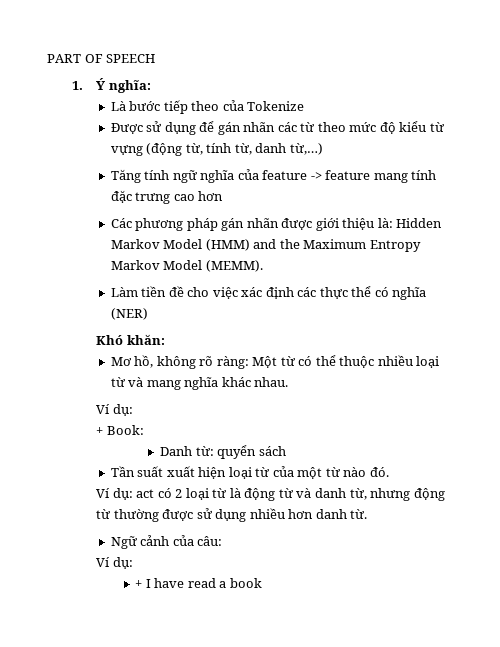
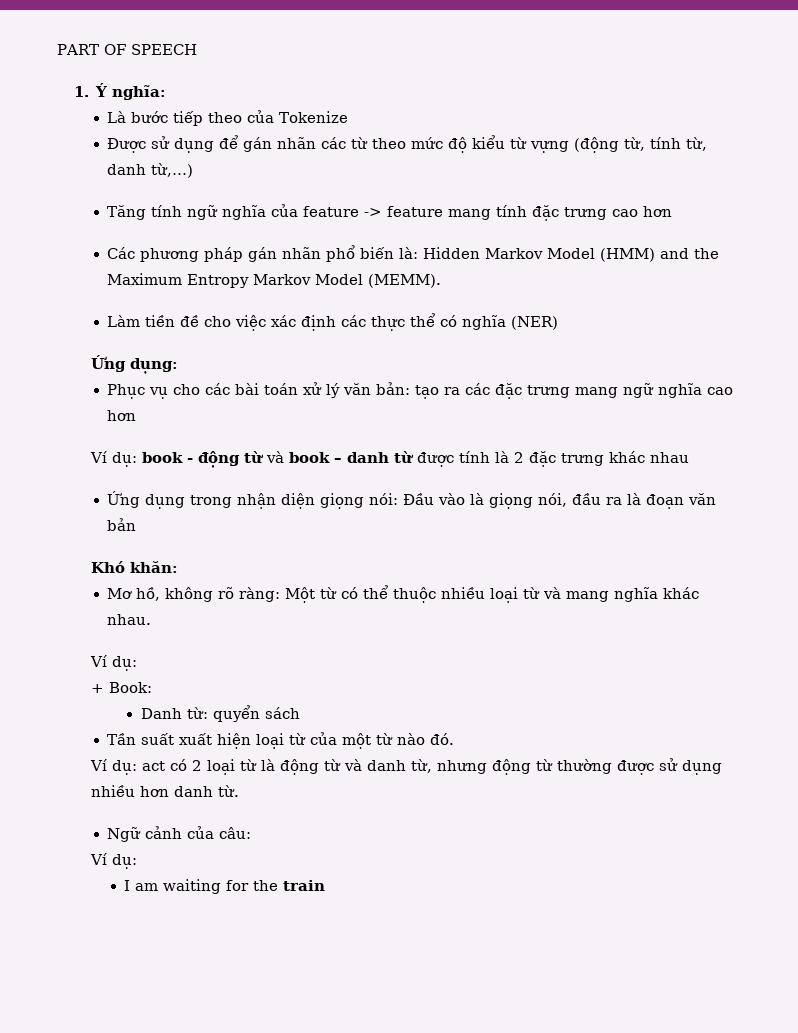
- Các phương pháp gán nhãn được giới thiệu là: Hidden Markov Model (HMM) and the Maximum Entropy Markov Model (MEMM).
+ Các phương pháp gán nhãn phổ biến là: Hidden Markov Model (HMM) and the Maximum Entropy Markov Model (MEMM).
+ Ứng dụng:
+ Phục vụ cho các bài toán xử lý văn bản: tạo ra các đặc trưng mang ngữ nghĩa cao hơn
+ Ví dụ: book - động từ và book – danh từ được tính là 2 đặc trưng khác nhau
+ Ứng dụng trong nhận diện giọng nói: Đầu vào là giọng nói, đầu ra là đoạn văn bản
- + I have read a book
+ I am waiting for the train

